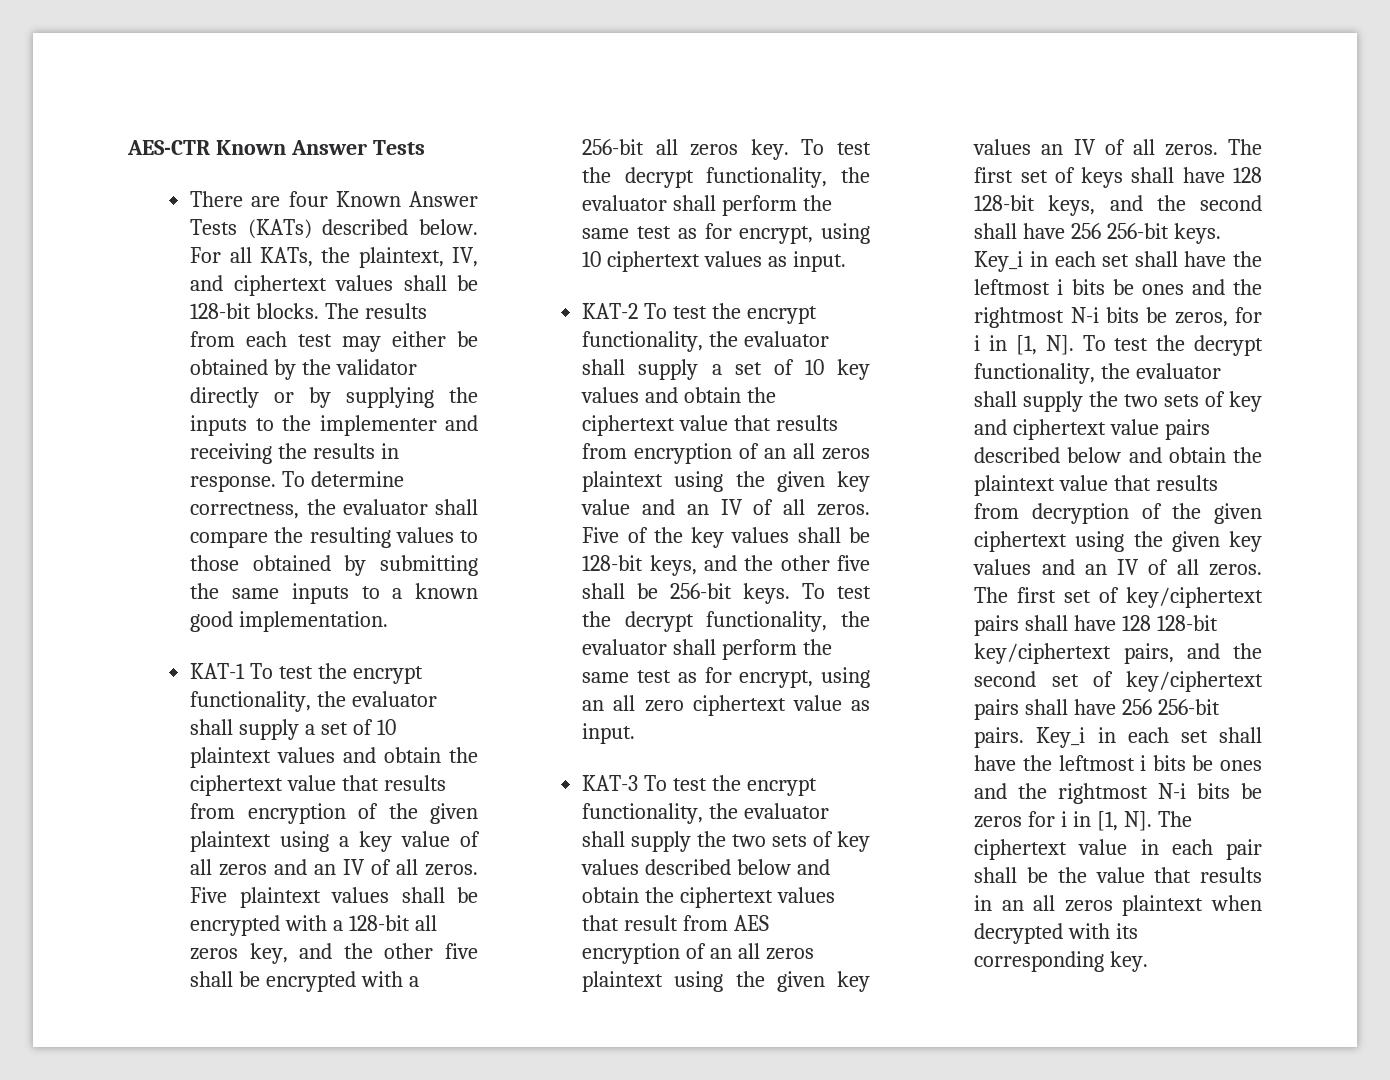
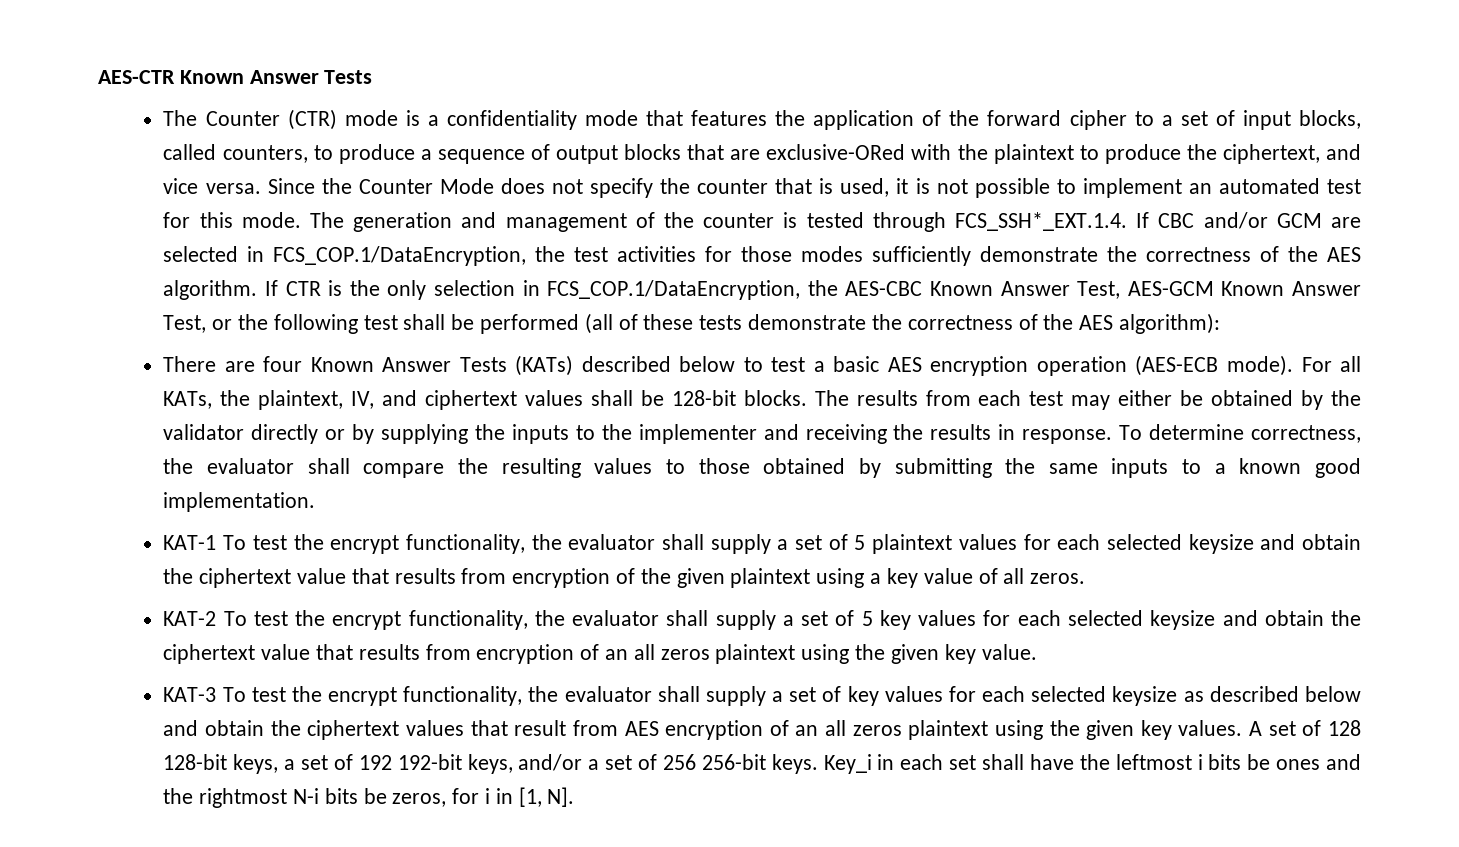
+ The Counter (CTR) mode is a confidentiality mode that features the application of the forward cipher to a set of input blocks, called counters, to produce a sequence of output blocks that are exclusive-ORed with the plaintext to produce the ciphertext, and vice versa. Since the Counter Mode does not specify the counter that is used, it is not possible to implement an automated test for this mode. The generation and management of the counter is tested through FCS_SSH*_EXT.1.4. If CBC and/or GCM are selected in FCS_COP.1/DataEncryption, the test activities for those modes sufficiently demonstrate the correctness of the AES algorithm. If CTR is the only selection in FCS_COP.1/DataEncryption, the AES-CBC Known Answer Test, AES-GCM Known Answer Test, or the following test shall be performed (all of these tests demonstrate the correctness of the AES algorithm):
- There are four Known Answer Tests (KATs) described below.
+ There are four Known Answer Tests (KATs) described below to test a basic AES encryption operation (AES-ECB mode).
- KAT-1 To test the encrypt functionality, the evaluator shall supply a set of 10 plaintext values and obtain the ciphertext value that results from encryption of the given plaintext using a key value of all zeros and an IV of all zeros. Five plaintext values shall be encrypted with a 128-bit all zeros key, and the other five shall be encrypted with a 256-bit all zeros key. To test the decrypt functionality, the evaluator shall perform the same test as for encrypt, using 10 ciphertext values as input.
+ KAT-1 To test the encrypt functionality, the evaluator shall supply a set of 5 plaintext values for each selected keysize and obtain the ciphertext value that results from encryption of the given plaintext using a key value of all zeros.
- KAT-2 To test the encrypt functionality, the evaluator shall supply a set of 10 key values and obtain the ciphertext value that results from encryption of an all zeros plaintext using the given key value and an IV of all zeros. Five of the key values shall be 128-bit keys, and the other five shall be 256-bit keys. To test the decrypt functionality, the evaluator shall perform the same test as for encrypt, using an all zero ciphertext value as input.
+ KAT-2 To test the encrypt functionality, the evaluator shall supply a set of 5 key values for each selected keysize and obtain the ciphertext value that results from encryption of an all zeros plaintext using the given key value.
- KAT-3 To test the encrypt functionality, the evaluator shall supply the two sets of key values described below and obtain the ciphertext values that result from AES encryption of an all zeros plaintext using the given key values an IV of all zeros. The first set of keys shall have 128 128-bit keys, and the second shall have 256 256-bit keys.
+ KAT-3 To test the encrypt functionality, the evaluator shall supply a set of key values for each selected keysize as described below and obtain the ciphertext values that result from AES encryption of an all zeros plaintext using the given key values. A set of 128 128-bit keys, a set of 192 192-bit keys, and/or a set of 256 256-bit keys.
- Key_i in each set shall have the leftmost i bits be ones and the rightmost N-i bits be zeros, for i in [1, N]. To test the decrypt functionality, the evaluator shall supply the two sets of key and ciphertext value pairs described below and obtain the plaintext value that results from decryption of the given ciphertext using the given key values and an IV of all zeros. The first set of key/ciphertext pairs shall have 128 128-bit key/ciphertext pairs, and the second set of key/ciphertext pairs shall have 256 256-bit pairs. Key_i in each set shall have the leftmost i bits be ones and the rightmost N-i bits be zeros for i in [1, N]. The ciphertext value in each pair shall be the value that results in an all zeros plaintext when decrypted with its corresponding key.
+ Key_i in each set shall have the leftmost i bits be ones and the rightmost N-i bits be zeros, for i in [1, N].

